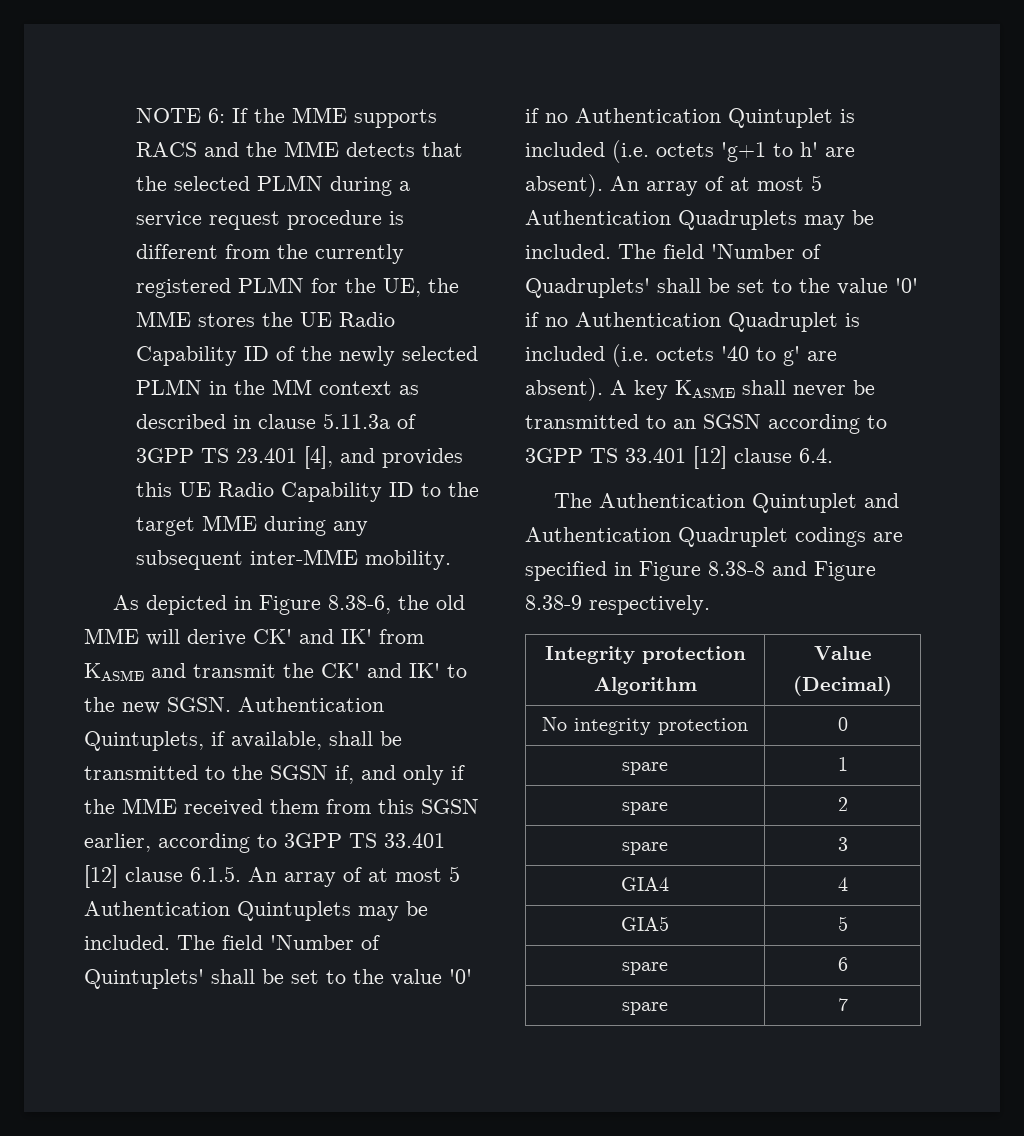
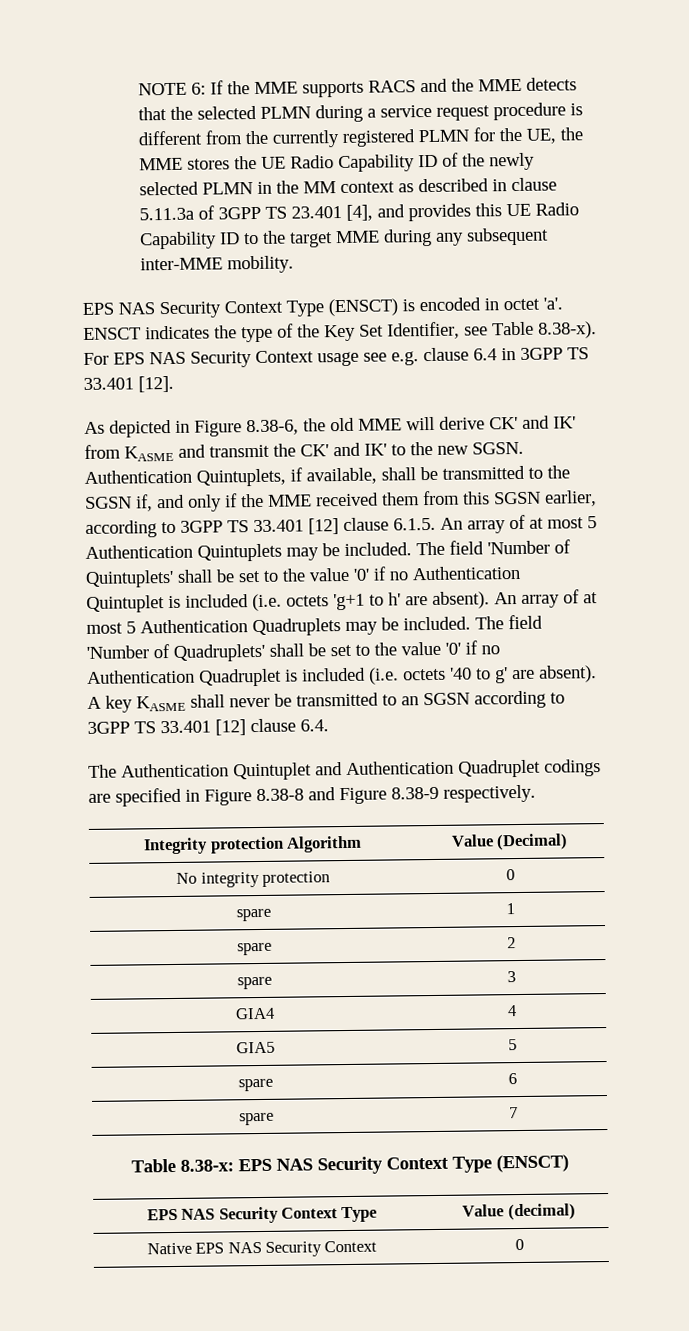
+ EPS NAS Security Context Type (ENSCT) is encoded in octet 'a'. ENSCT indicates the type of the Key Set Identifier, see Table 8.38-x). For EPS NAS Security Context usage see e.g. clause 6.4 in 3GPP TS 33.401 [12].
+ Table 8.38-x: EPS NAS Security Context Type (ENSCT)
+ EPS NAS Security Context Type | Value (decimal)
+ Native EPS NAS Security Context | 0

